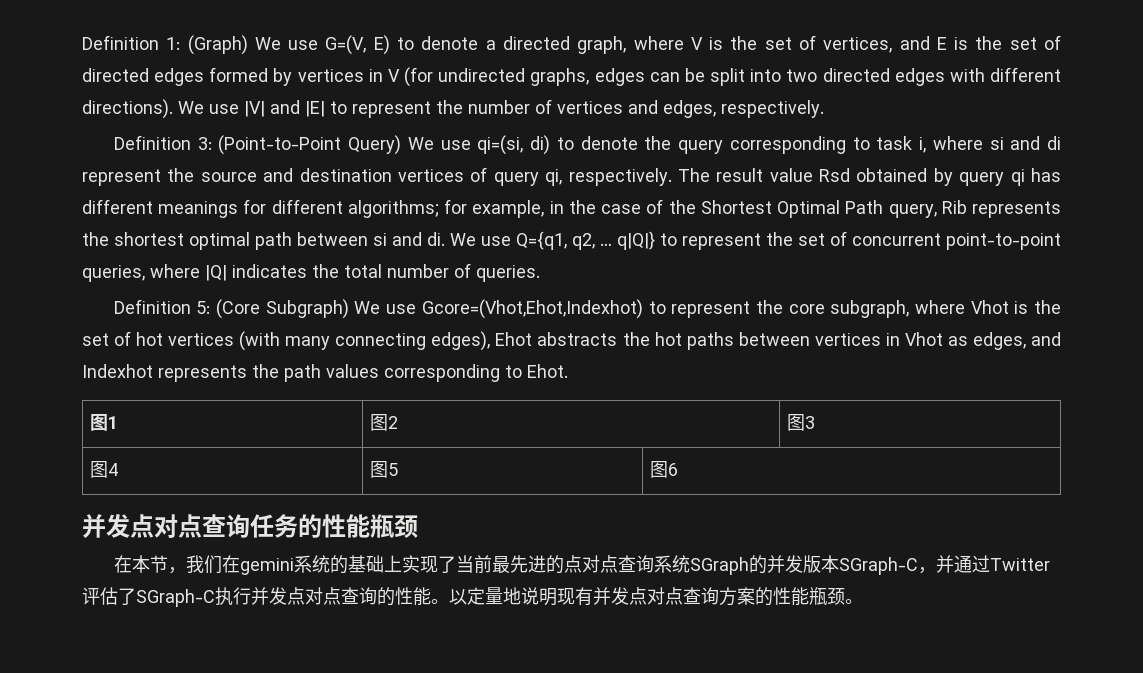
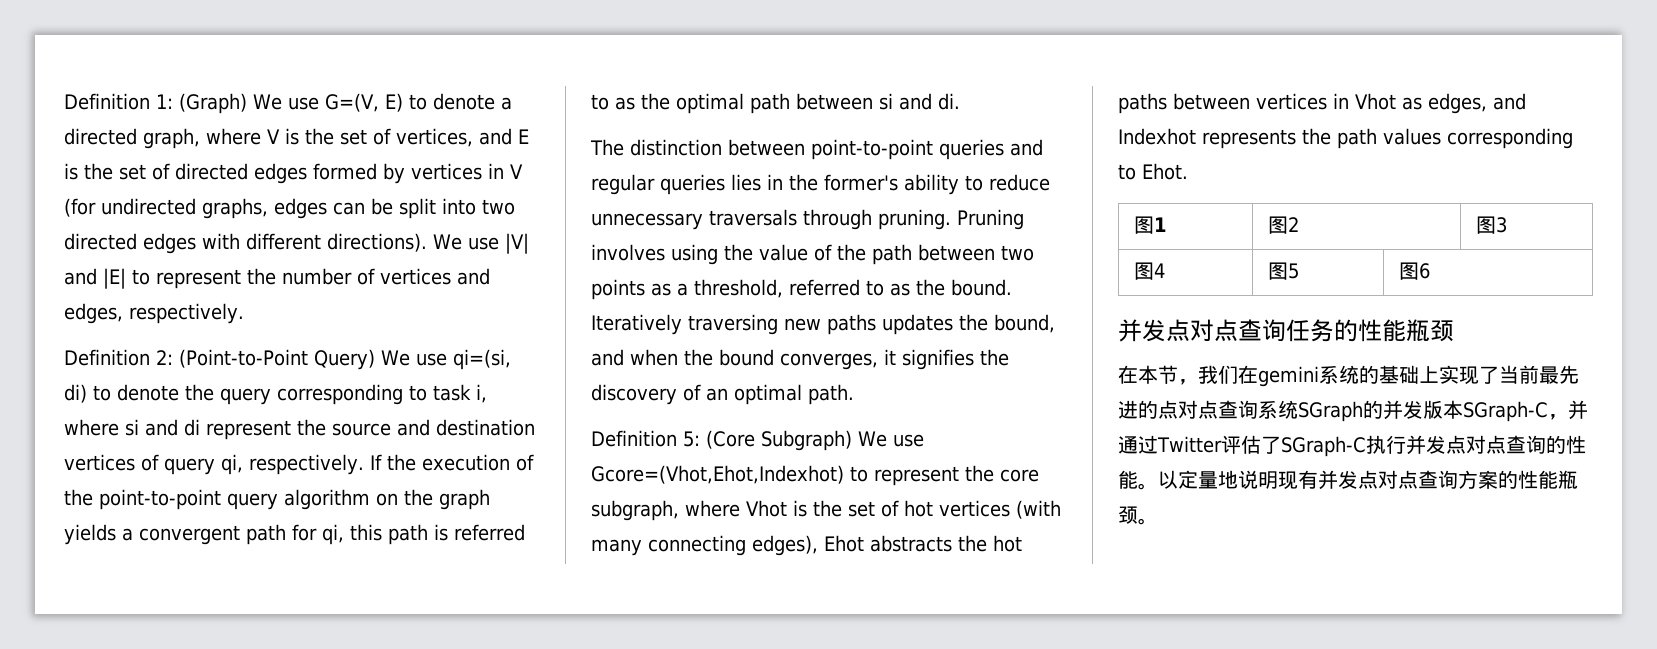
- Definition 3: (Point-to-Point Query) We use qi=(si, di) to denote the query corresponding to task i, where si and di represent the source and destination vertices of query qi, respectively.
+ Definition 2: (Point-to-Point Query) We use qi=(si, di) to denote the query corresponding to task i, where si and di represent the source and destination vertices of query qi, respectively.
- The result value Rsd obtained by query qi has different meanings for different algorithms; for example, in the case of the Shortest Optimal Path query, Rib represents the shortest optimal path between si and di. We use Q={q1, q2, … q|Q|} to represent the set of concurrent point-to-point queries, where |Q| indicates the total number of queries.
+ If the execution of the point-to-point query algorithm on the graph yields a convergent path for qi, this path is referred to as the optimal path between si and di.
+ The distinction between point-to-point queries and regular queries lies in the former's ability to reduce unnecessary traversals through pruning. Pruning involves using the value of the path between two points as a threshold, referred to as the bound. Iteratively traversing new paths updates the bound, and when the bound converges, it signifies the discovery of an optimal path.

